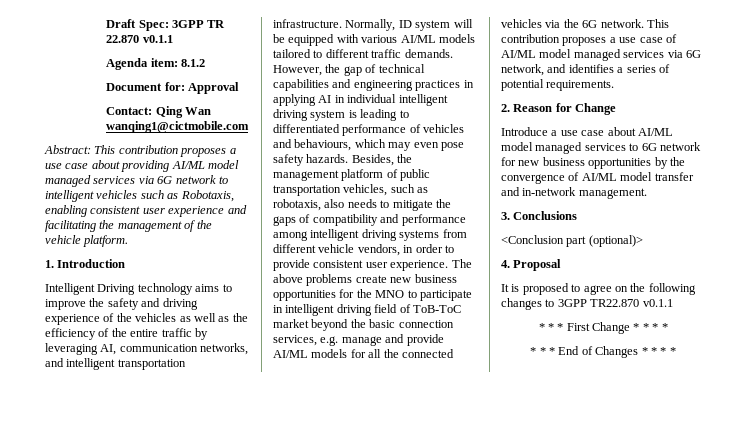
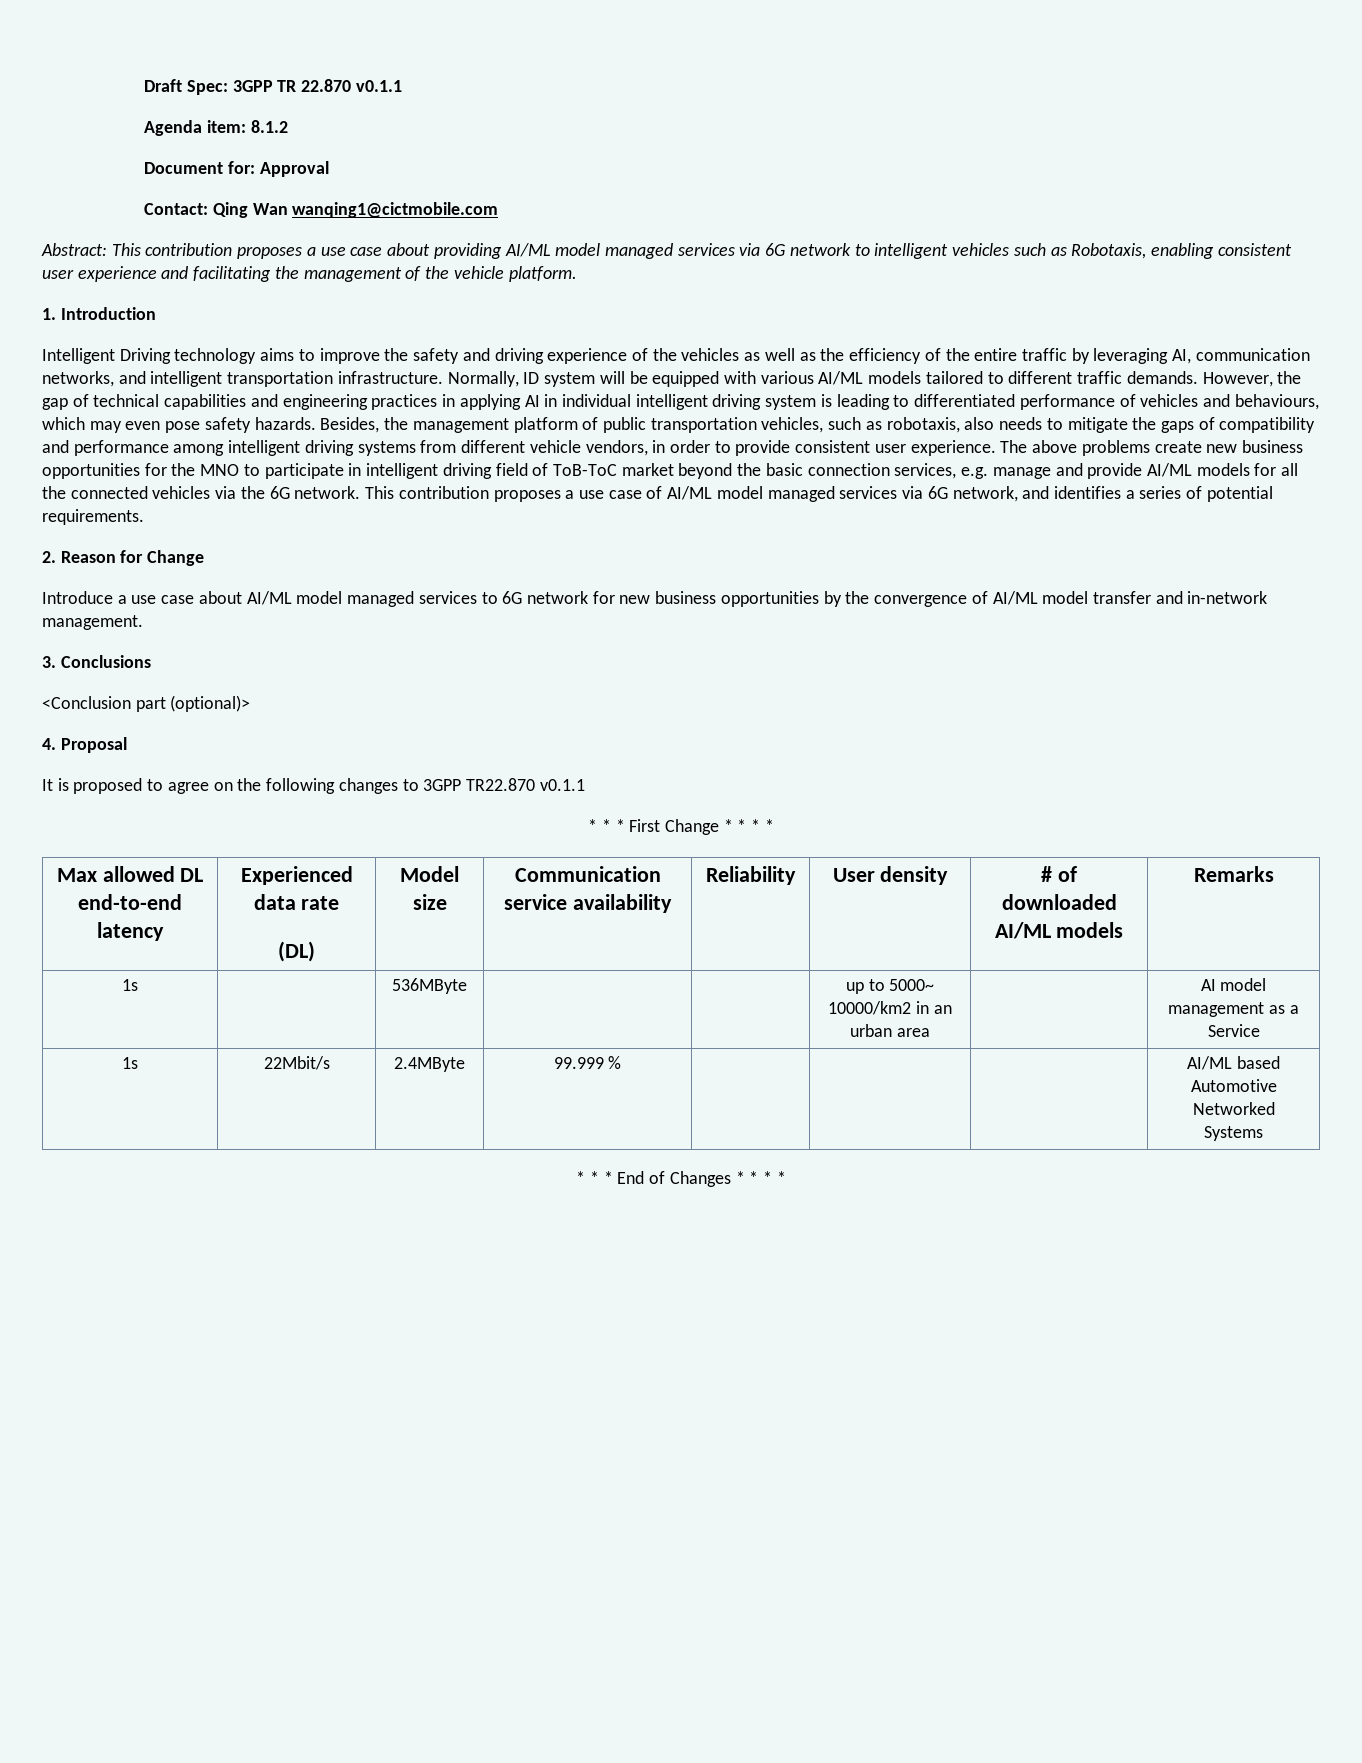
+ Max allowed DL end-to-end latency | Experienced data rate
+ (DL) | Model size | Communication service availability | Reliability | User density | # of downloaded AI/ML models | Remarks
+ 1s | | 536MByte | | | up to 5000~ 10000/km2 in an urban area | | AI model management as a Service
+ 1s | 22Mbit/s | 2.4MByte | 99.999 % | | | | AI/ML based Automotive Networked Systems

